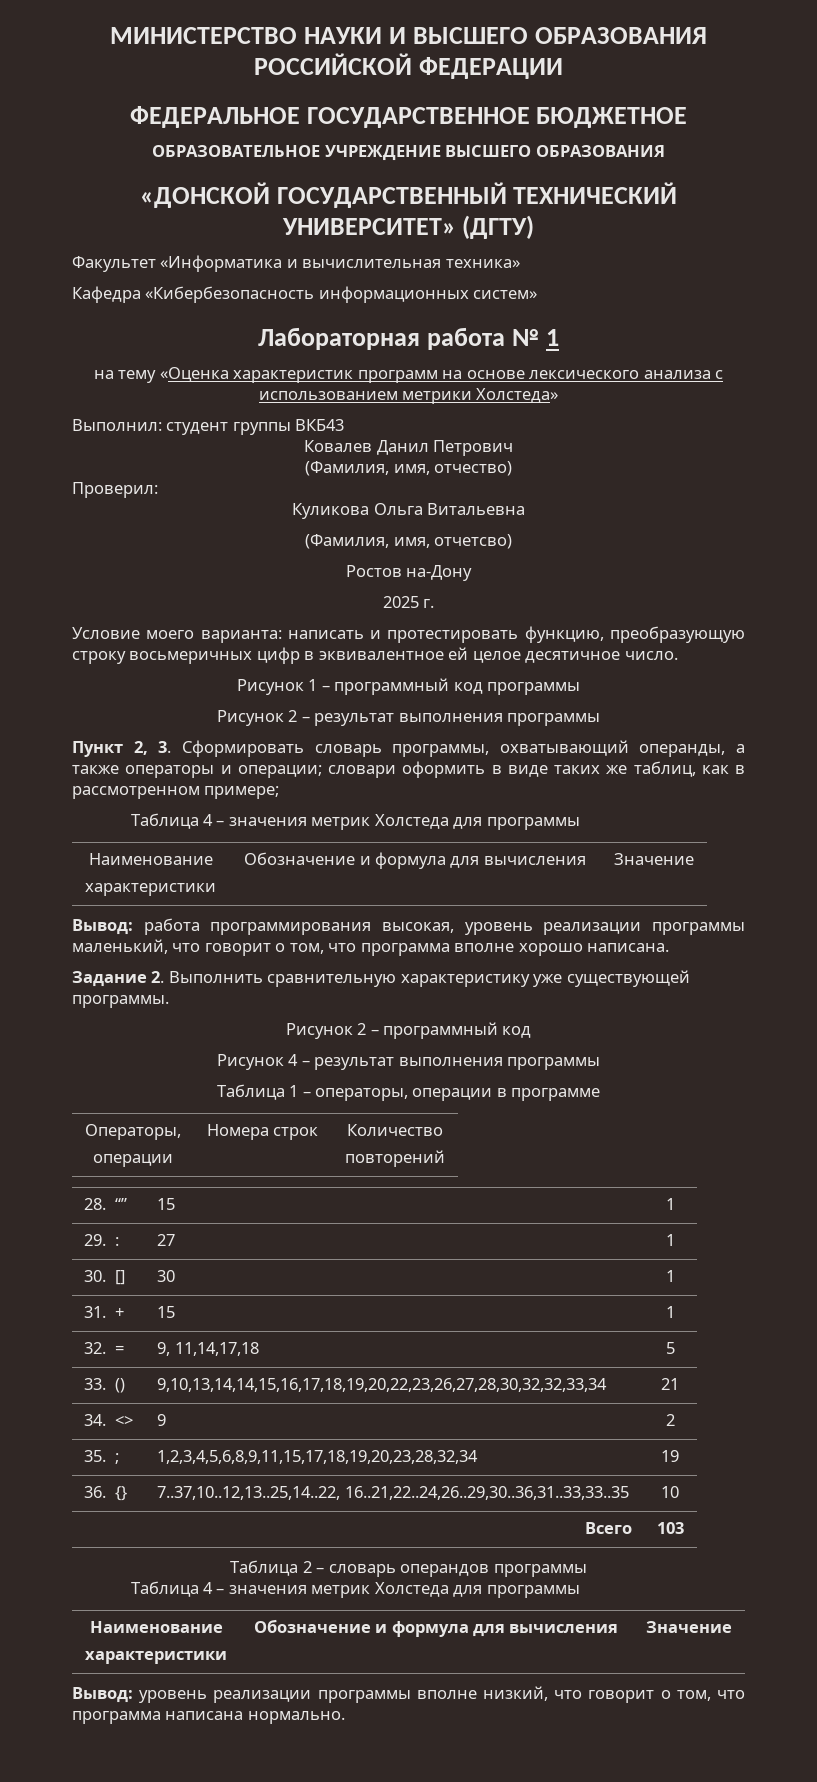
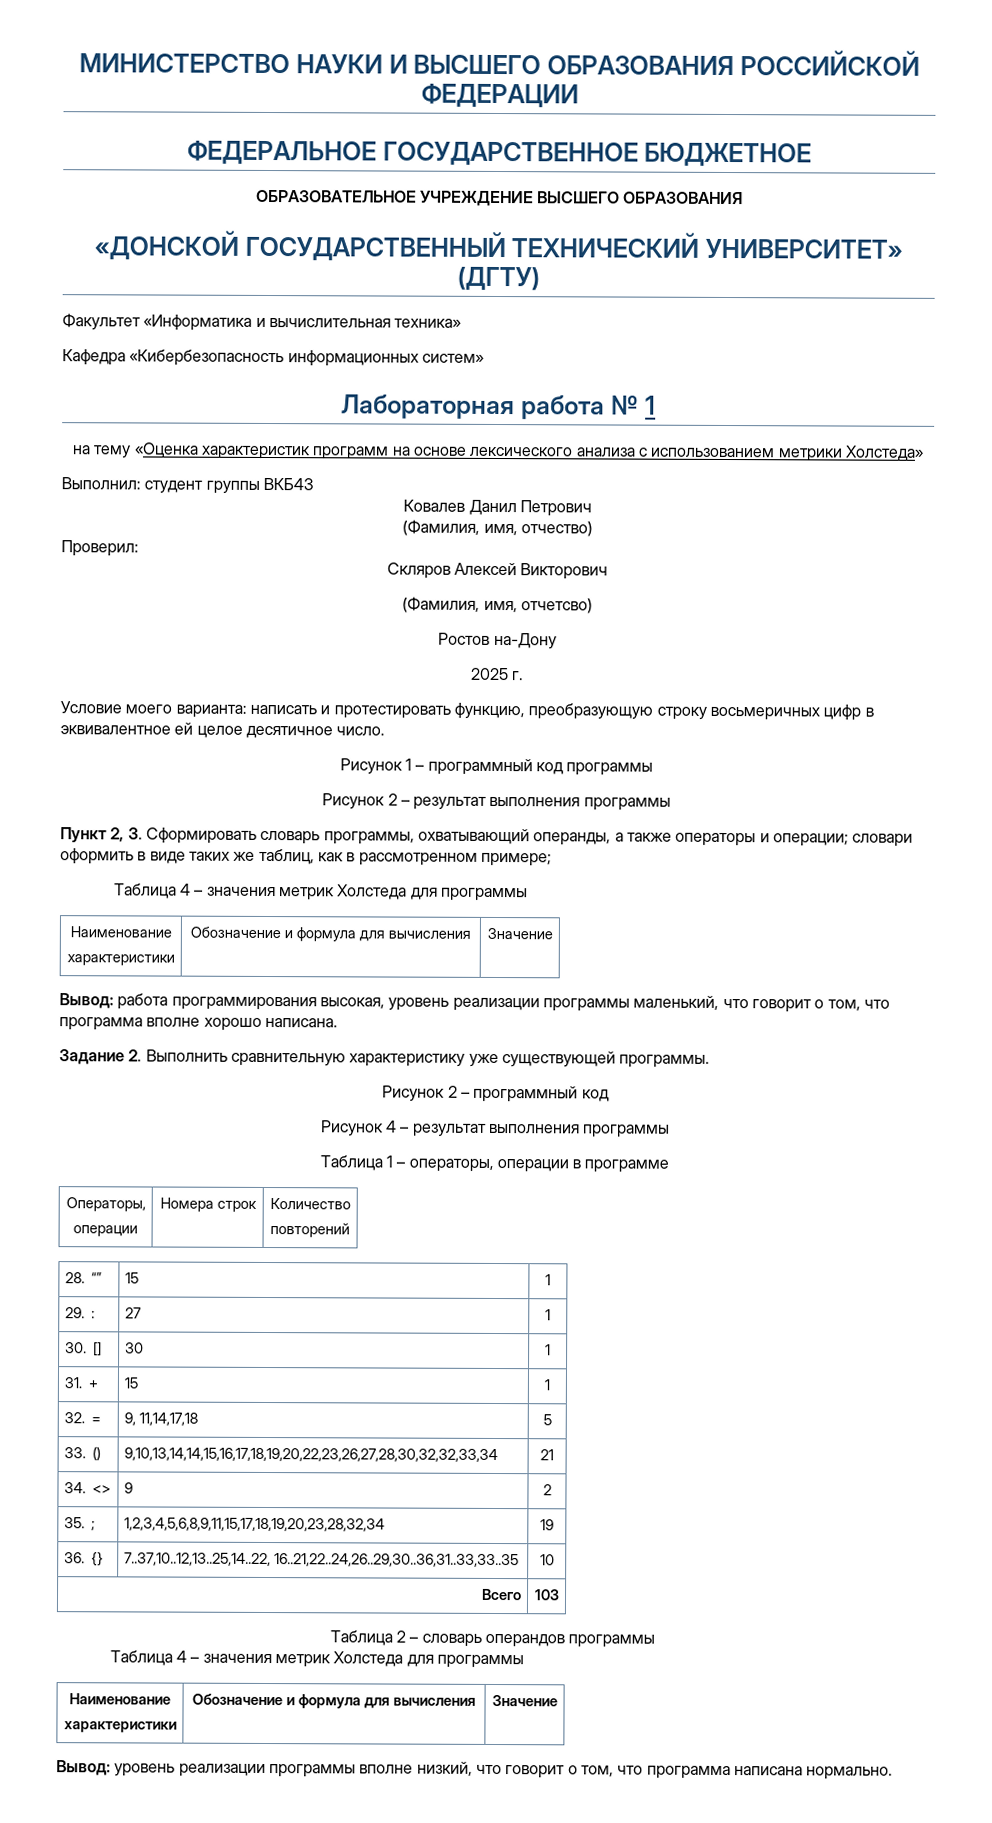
- Куликова Ольга Витальевна
+ Скляров Алексей Викторович

